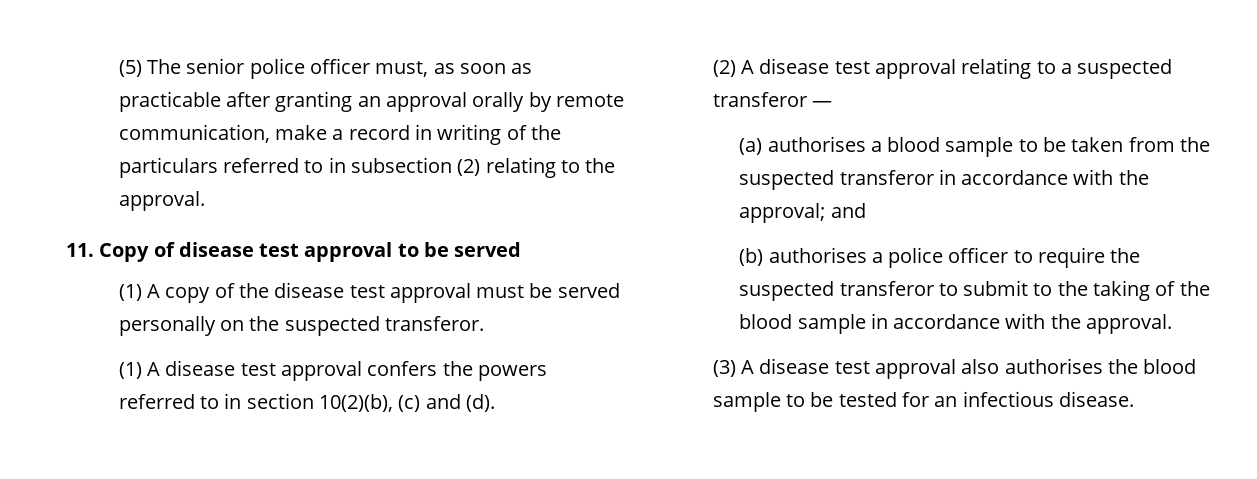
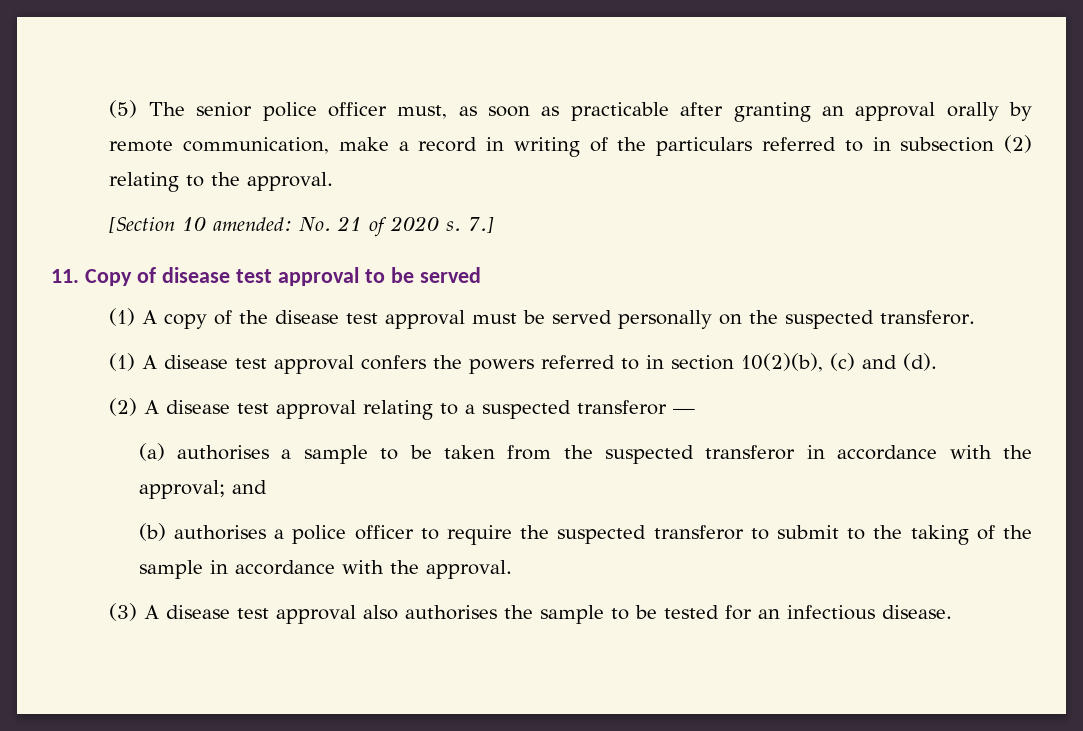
+ [Section 10 amended: No. 21 of 2020 s. 7.]
- (a) authorises a blood sample to be taken from the suspected transferor in accordance with the approval; and
+ (a) authorises a sample to be taken from the suspected transferor in accordance with the approval; and
- (b) authorises a police officer to require the suspected transferor to submit to the taking of the blood sample in accordance with the approval.
+ (b) authorises a police officer to require the suspected transferor to submit to the taking of the sample in accordance with the approval.
- (3) A disease test approval also authorises the blood sample to be tested for an infectious disease.
+ (3) A disease test approval also authorises the sample to be tested for an infectious disease.

